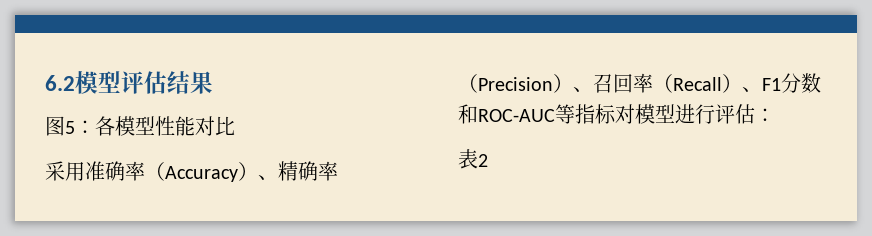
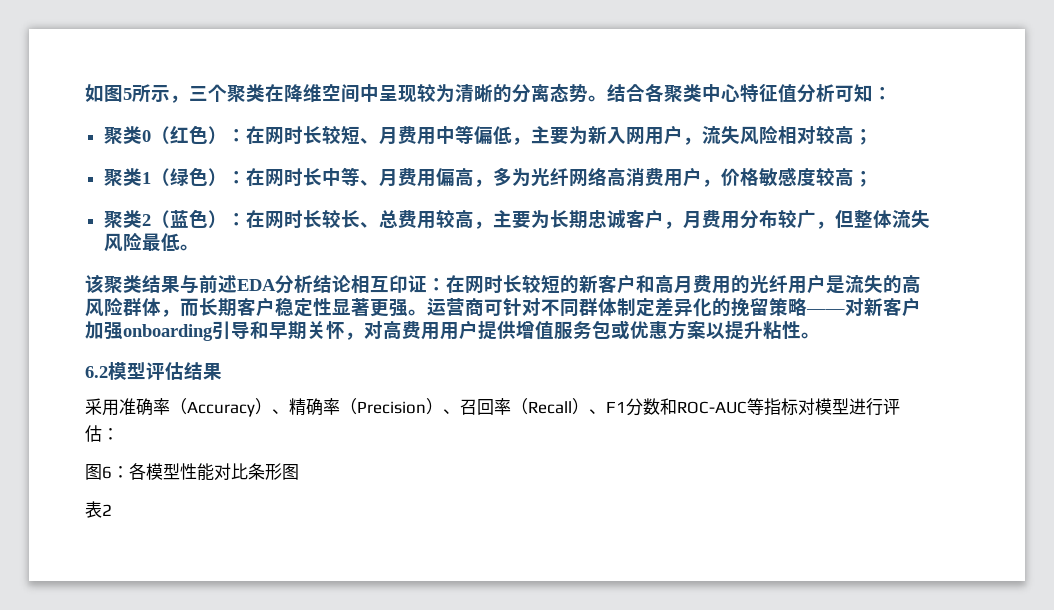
+ 如图5所示，三个聚类在降维空间中呈现较为清晰的分离态势。结合各聚类中心特征值分析可知：
+ 聚类0（红色）：在网时长较短、月费用中等偏低，主要为新入网用户，流失风险相对较高；
+ 聚类1（绿色）：在网时长中等、月费用偏高，多为光纤网络高消费用户，价格敏感度较高；
+ 聚类2（蓝色）：在网时长较长、总费用较高，主要为长期忠诚客户，月费用分布较广，但整体流失风险最低。
+ 该聚类结果与前述EDA分析结论相互印证：在网时长较短的新客户和高月费用的光纤用户是流失的高风险群体，而长期客户稳定性显著更强。运营商可针对不同群体制定差异化的挽留策略——对新客户加强onboarding引导和早期关怀，对高费用用户提供增值服务包或优惠方案以提升粘性。
- 图5：各模型性能对比
+ 图6：各模型性能对比条形图

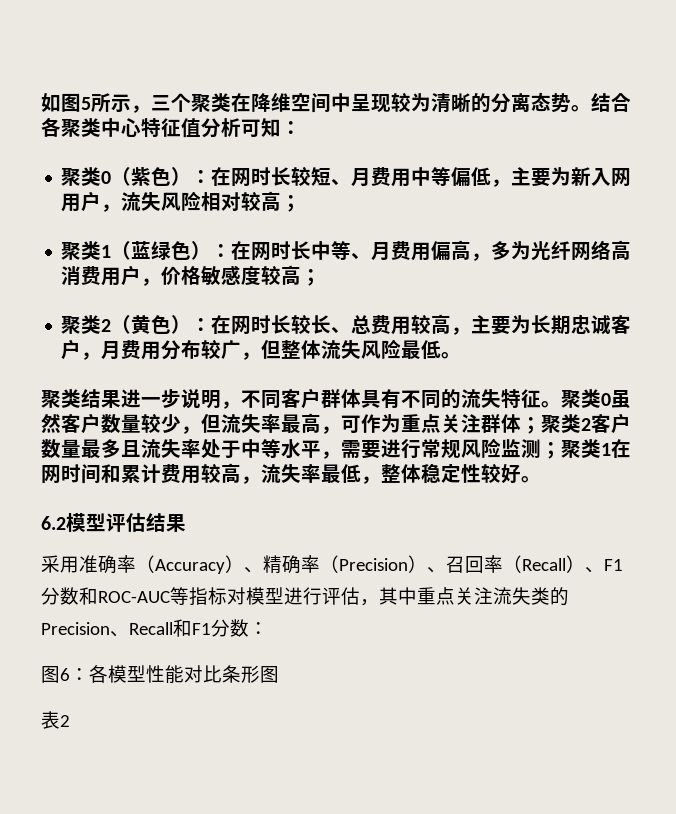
- 聚类0（红色）：在网时长较短、月费用中等偏低，主要为新入网用户，流失风险相对较高；
+ 聚类0（紫色）：在网时长较短、月费用中等偏低，主要为新入网用户，流失风险相对较高；
- 聚类1（绿色）：在网时长中等、月费用偏高，多为光纤网络高消费用户，价格敏感度较高；
+ 聚类1（蓝绿色）：在网时长中等、月费用偏高，多为光纤网络高消费用户，价格敏感度较高；
- 聚类2（蓝色）：在网时长较长、总费用较高，主要为长期忠诚客户，月费用分布较广，但整体流失风险最低。
+ 聚类2（黄色）：在网时长较长、总费用较高，主要为长期忠诚客户，月费用分布较广，但整体流失风险最低。
- 该聚类结果与前述EDA分析结论相互印证：在网时长较短的新客户和高月费用的光纤用户是流失的高风险群体，而长期客户稳定性显著更强。运营商可针对不同群体制定差异化的挽留策略——对新客户加强onboarding引导和早期关怀，对高费用用户提供增值服务包或优惠方案以提升粘性。
+ 聚类结果进一步说明，不同客户群体具有不同的流失特征。聚类0虽然客户数量较少，但流失率最高，可作为重点关注群体；聚类2客户数量最多且流失率处于中等水平，需要进行常规风险监测；聚类1在网时间和累计费用较高，流失率最低，整体稳定性较好。
- 采用准确率（Accuracy）、精确率（Precision）、召回率（Recall）、F1分数和ROC-AUC等指标对模型进行评估：
+ 采用准确率（Accuracy）、精确率（Precision）、召回率（Recall）、F1分数和ROC-AUC等指标对模型进行评估，其中重点关注流失类的Precision、Recall和F1分数：

